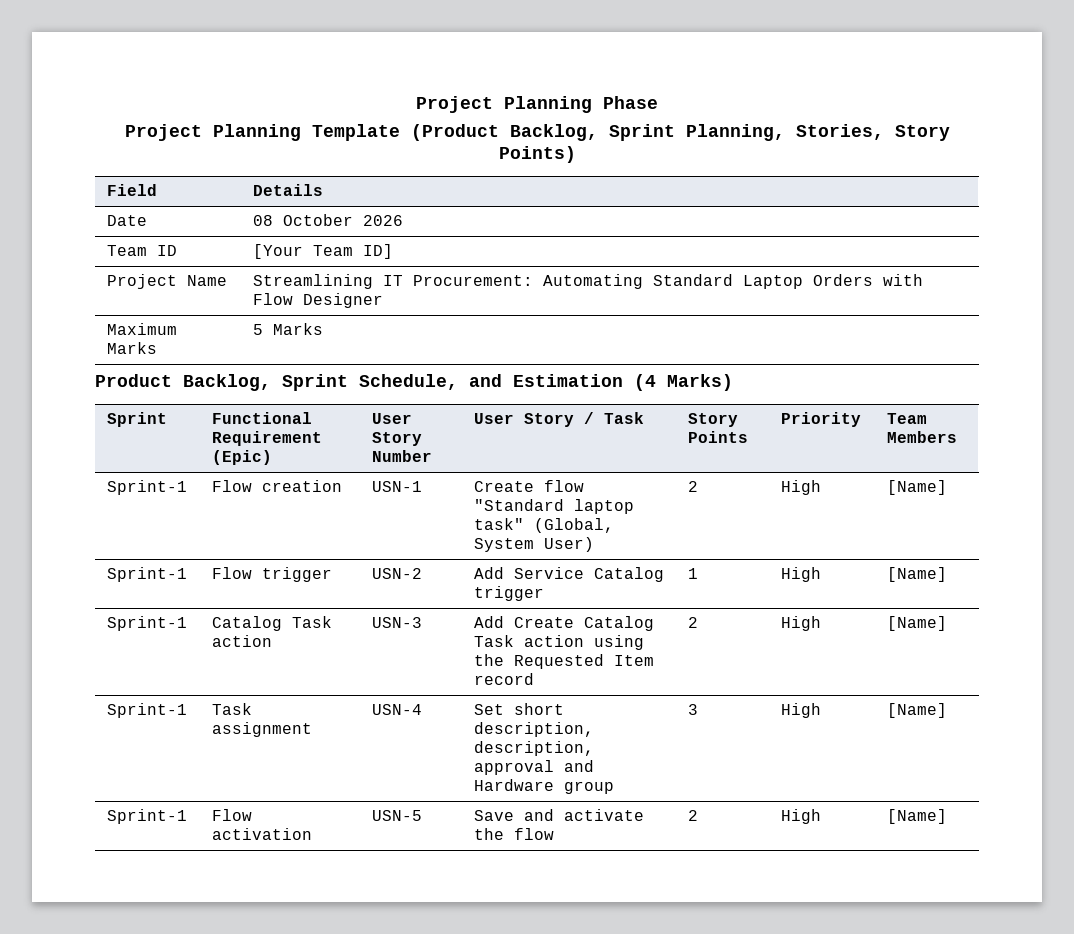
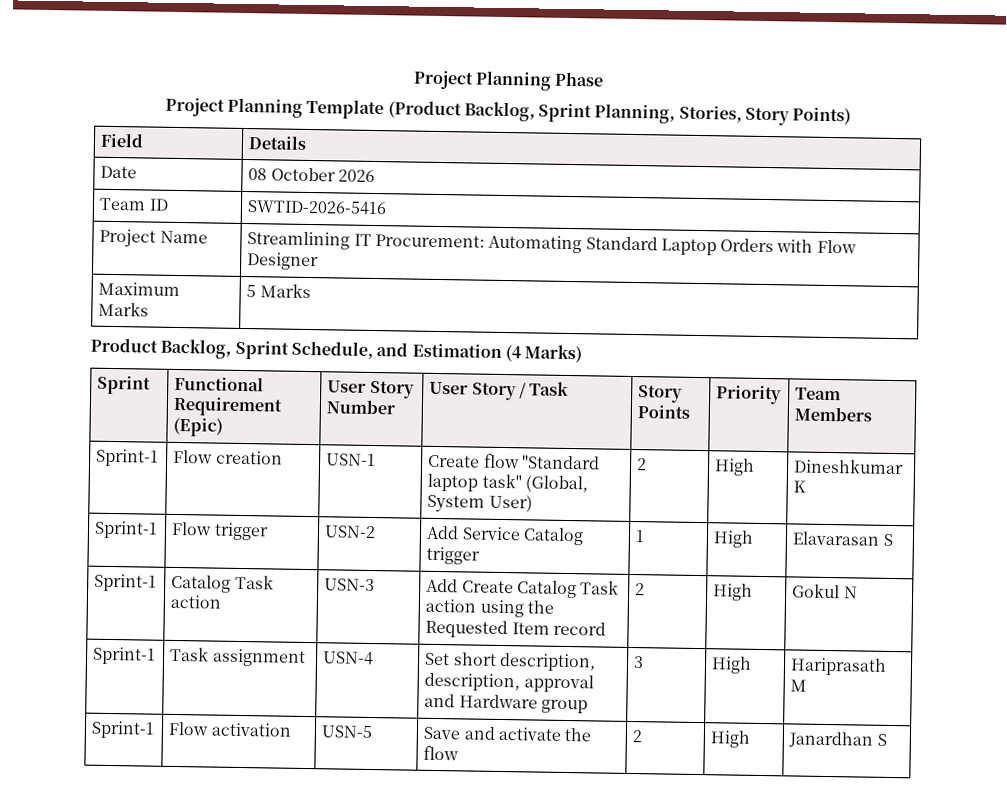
- Team ID | [Your Team ID]
+ Team ID | SWTID-2026-5416
- Sprint-1 | Flow creation | USN-1 | Create flow "Standard laptop task" (Global, System User) | 2 | High | [Name]
+ Sprint-1 | Flow creation | USN-1 | Create flow "Standard laptop task" (Global, System User) | 2 | High | Dineshkumar K
- Sprint-1 | Flow trigger | USN-2 | Add Service Catalog trigger | 1 | High | [Name]
+ Sprint-1 | Flow trigger | USN-2 | Add Service Catalog trigger | 1 | High | Elavarasan S
- Sprint-1 | Catalog Task action | USN-3 | Add Create Catalog Task action using the Requested Item record | 2 | High | [Name]
+ Sprint-1 | Catalog Task action | USN-3 | Add Create Catalog Task action using the Requested Item record | 2 | High | Gokul N
- Sprint-1 | Task assignment | USN-4 | Set short description, description, approval and Hardware group | 3 | High | [Name]
+ Sprint-1 | Task assignment | USN-4 | Set short description, description, approval and Hardware group | 3 | High | Hariprasath M
- Sprint-1 | Flow activation | USN-5 | Save and activate the flow | 2 | High | [Name]
+ Sprint-1 | Flow activation | USN-5 | Save and activate the flow | 2 | High | Janardhan S

